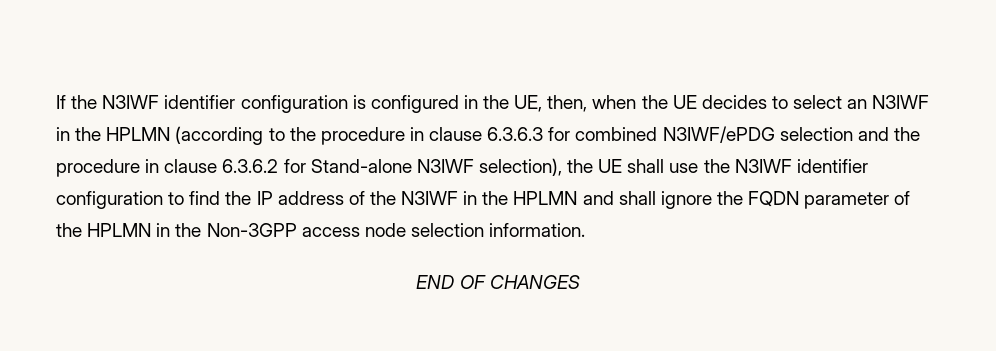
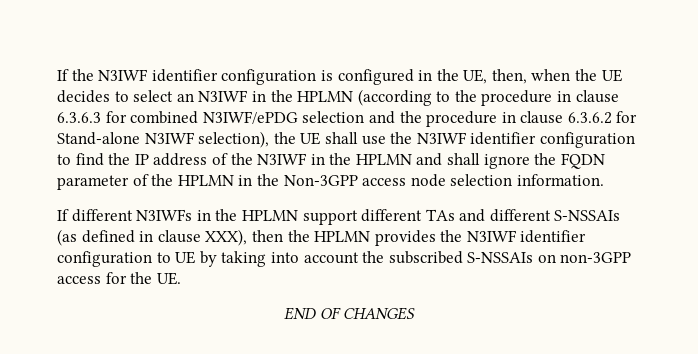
+ If different N3IWFs in the HPLMN support different TAs and different S-NSSAIs (as defined in clause XXX), then the HPLMN provides the N3IWF identifier configuration to UE by taking into account the subscribed S-NSSAIs on non-3GPP access for the UE.

